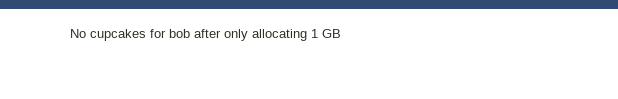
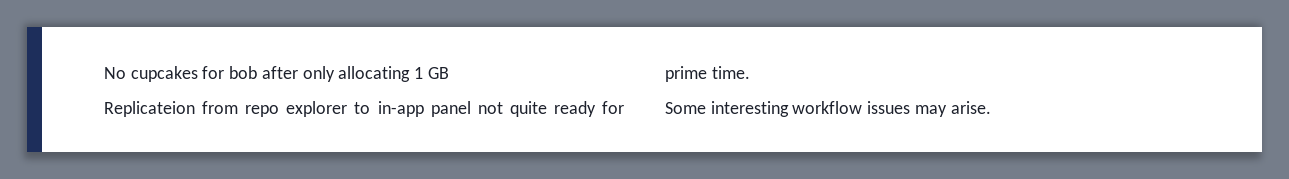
+ Replicateion from repo explorer to in-app panel not quite ready for prime time.
+ Some interesting workflow issues may arise.

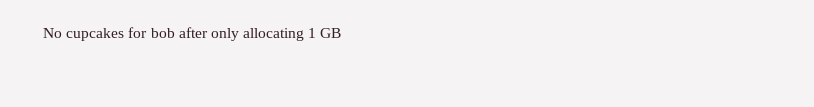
- Replicateion from repo explorer to in-app panel not quite ready for prime time.
- Some interesting workflow issues may arise.

